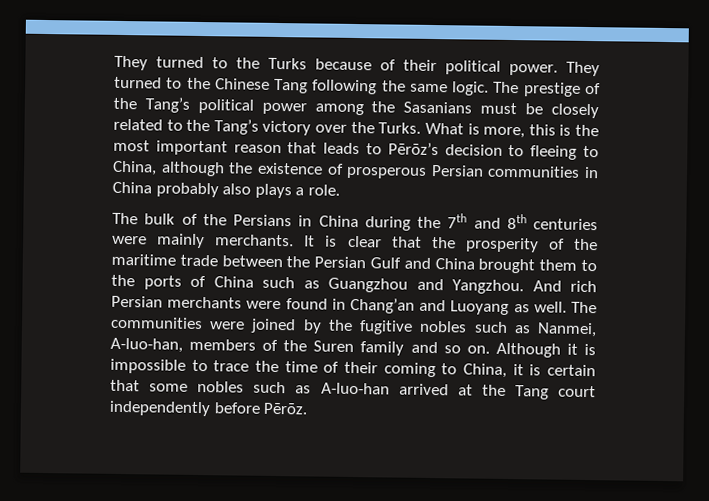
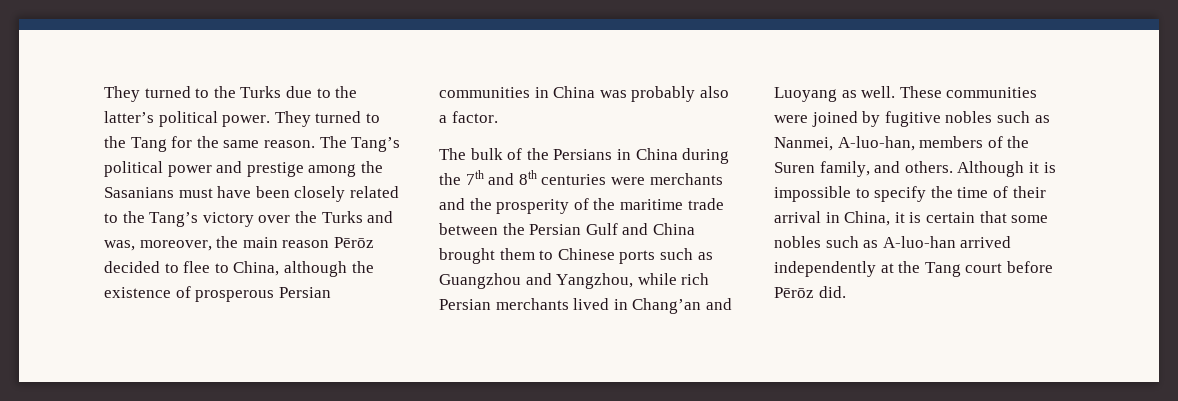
- They turned to the Turks because of their political power.
+ They turned to the Turks due to the latter’s political power.
- They turned to the Chinese Tang following the same logic. The prestige of the Tang’s political power among the Sasanians must be closely related to the Tang’s victory over the Turks. What is more, this is the most important reason that leads to Pērōz’s decision to fleeing to China, although the existence of prosperous Persian communities in China probably also plays a role.
+ They turned to the Tang for the same reason. The Tang’s political power and prestige among the Sasanians must have been closely related to the Tang’s victory over the Turks and was, moreover, the main reason Pērōz decided to flee to China, although the existence of prosperous Persian communities in China was probably also a factor.
- The bulk of the Persians in China during the 7th and 8th centuries were mainly merchants. It is clear that the prosperity of the maritime trade between the Persian Gulf and China brought them to the ports of China such as Guangzhou and Yangzhou. And rich Persian merchants were found in Chang’an and Luoyang as well.
+ The bulk of the Persians in China during the 7th and 8th centuries were merchants and the prosperity of the maritime trade between the Persian Gulf and China brought them to Chinese ports such as Guangzhou and Yangzhou, while rich Persian merchants lived in Chang’an and Luoyang as well.
- The communities were joined by the fugitive nobles such as Nanmei, A-luo-han, members of the Suren family and so on.
+ These communities were joined by fugitive nobles such as Nanmei, A-luo-han, members of the Suren family, and others.
- Although it is impossible to trace the time of their coming to China, it is certain that some nobles such as A-luo-han arrived at the Tang court independently before Pērōz.
+ Although it is impossible to specify the time of their arrival in China, it is certain that some nobles such as A-luo-han arrived independently at the Tang court before Pērōz did.

